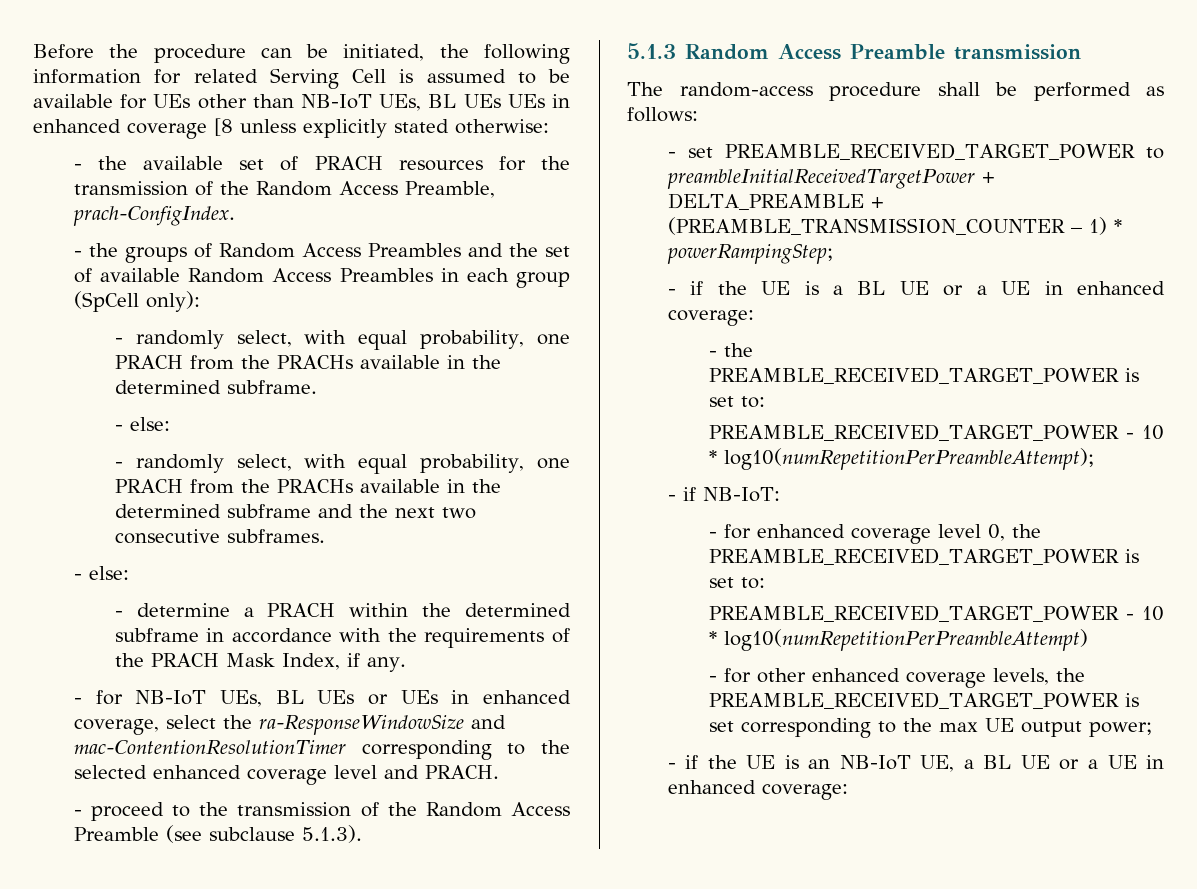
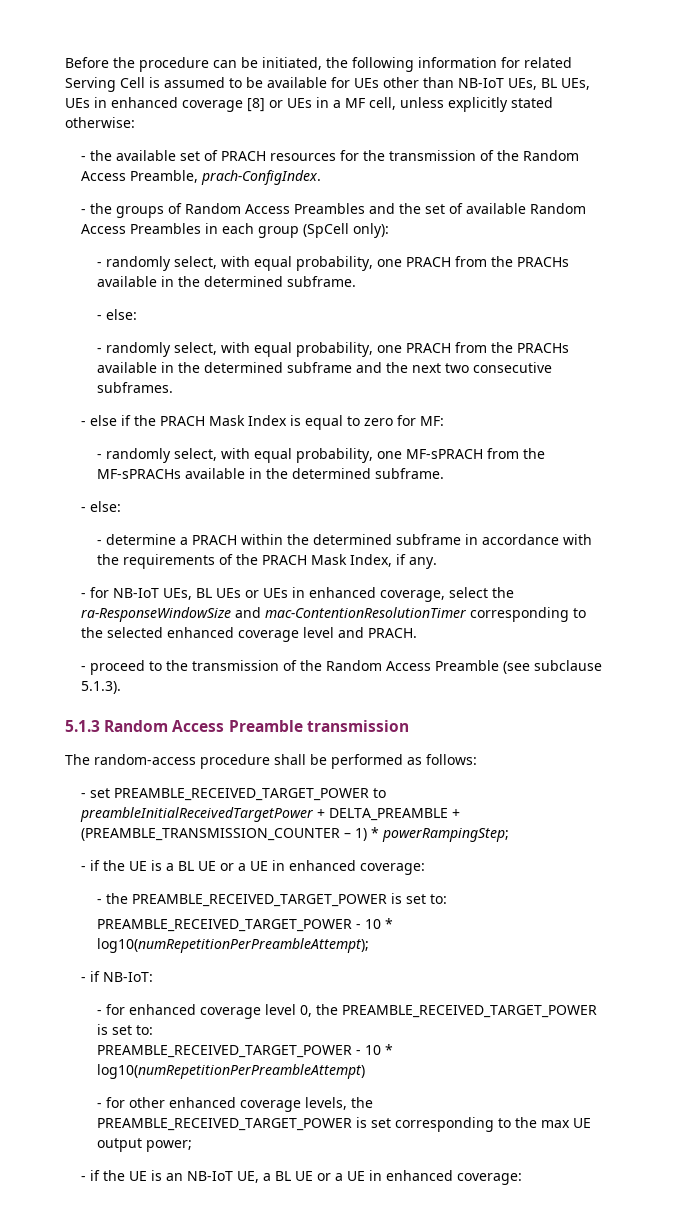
- Before the procedure can be initiated, the following information for related Serving Cell is assumed to be available for UEs other than NB-IoT UEs, BL UEs UEs in enhanced coverage [8 unless explicitly stated otherwise:
+ Before the procedure can be initiated, the following information for related Serving Cell is assumed to be available for UEs other than NB-IoT UEs, BL UEs, UEs in enhanced coverage [8] or UEs in a MF cell, unless explicitly stated otherwise:
+ - else if the PRACH Mask Index is equal to zero for MF:
+ - randomly select, with equal probability, one MF-sPRACH from the MF-sPRACHs available in the determined subframe.

